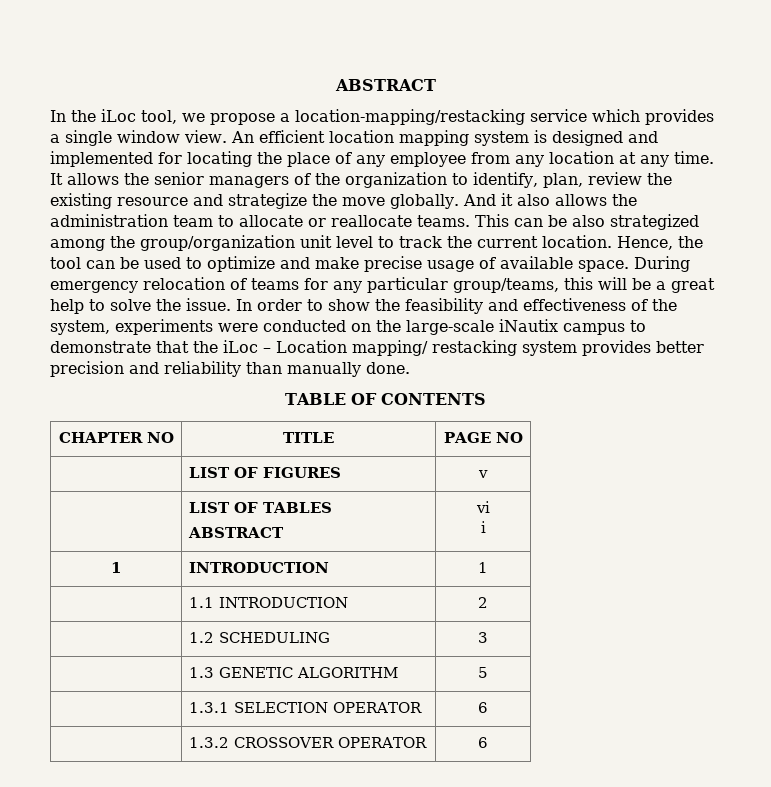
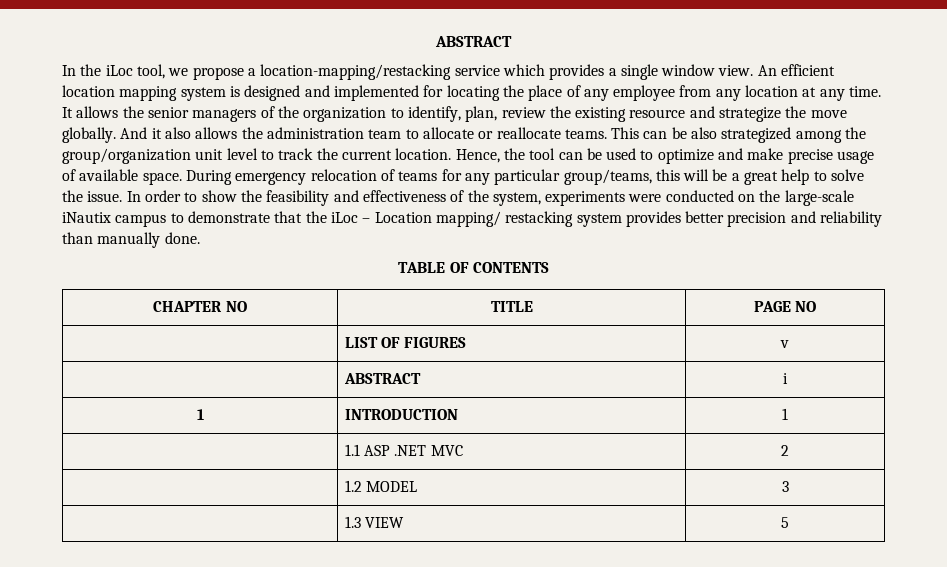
- | LIST OF TABLES
- ABSTRACT | vi
- i
+ | ABSTRACT | i
- | 1.1 INTRODUCTION | 2
+ | 1.1 ASP .NET MVC | 2
- | 1.2 SCHEDULING | 3
+ | 1.2 MODEL | 3
- | 1.3 GENETIC ALGORITHM | 5
+ | 1.3 VIEW | 5
- | 1.3.1 SELECTION OPERATOR | 6
- | 1.3.2 CROSSOVER OPERATOR | 6

